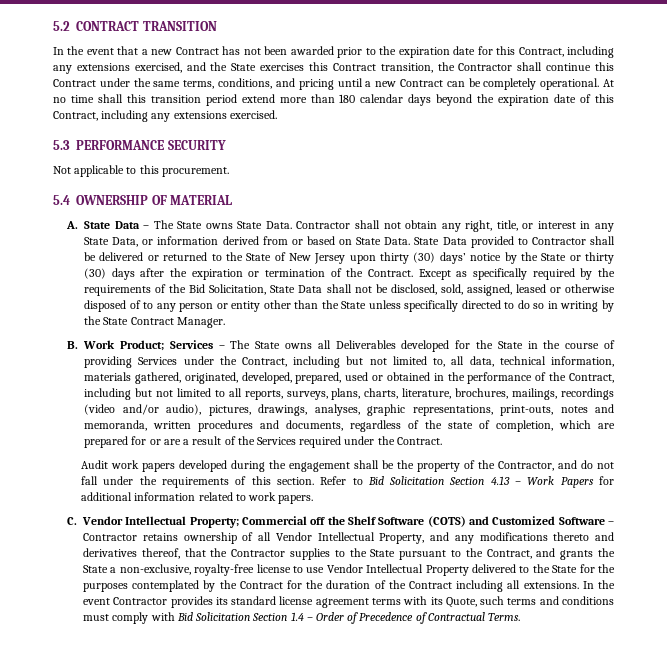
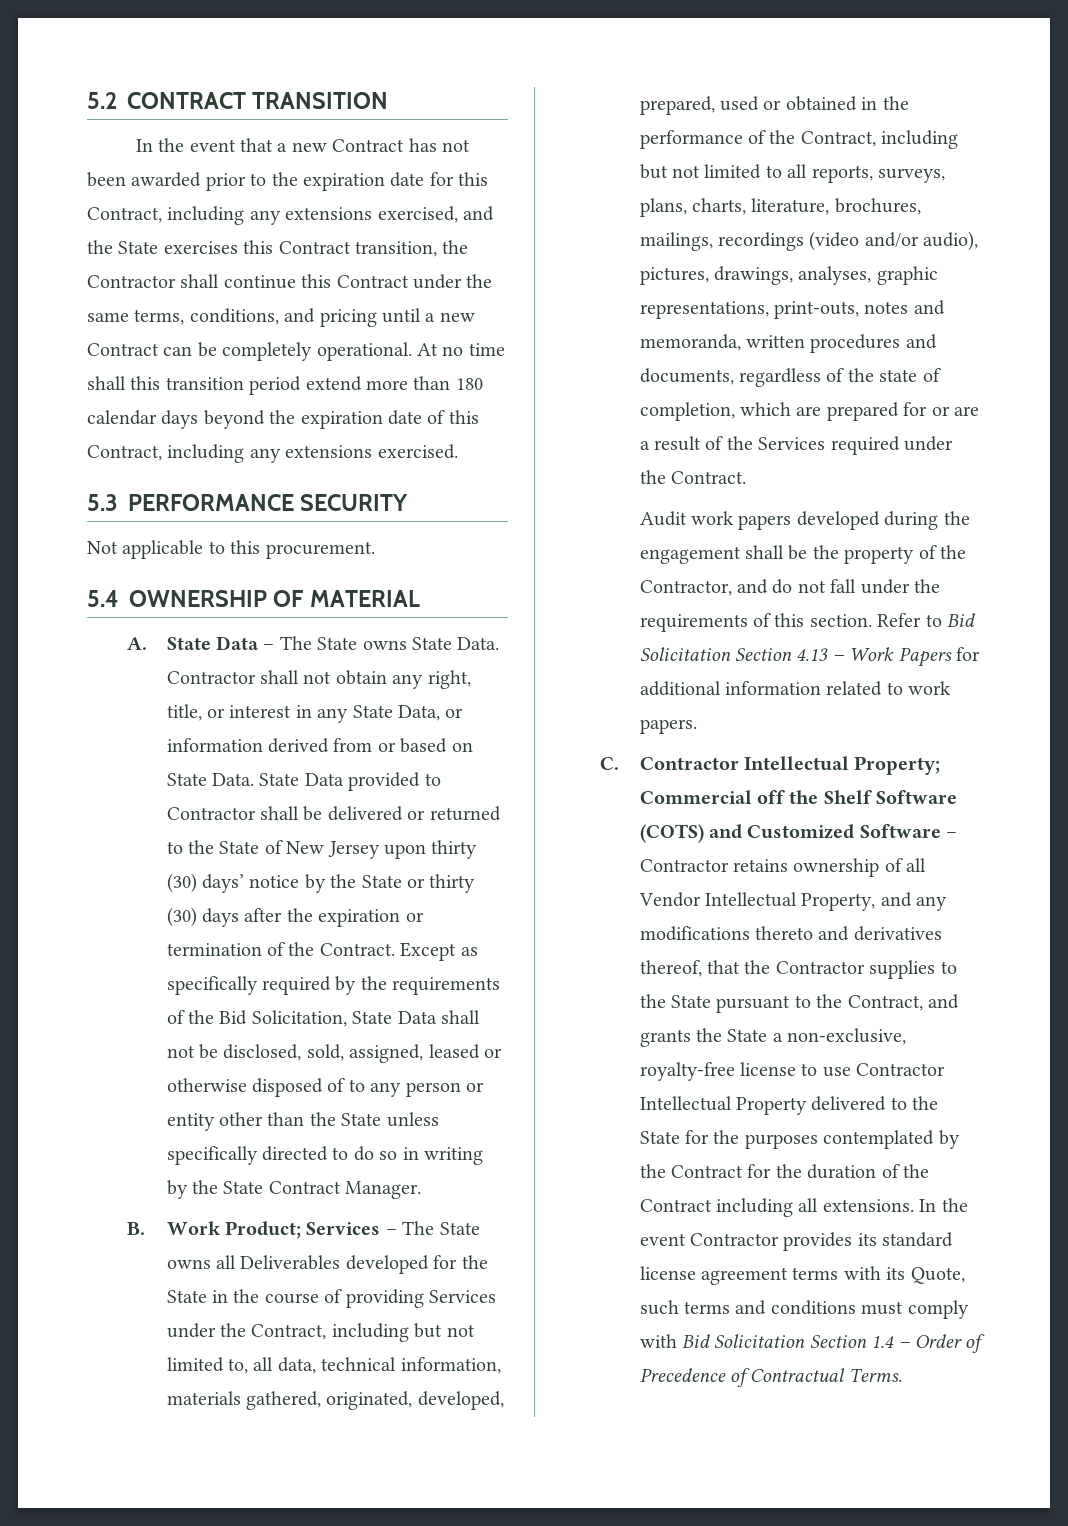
- C. Vendor Intellectual Property;
+ C. Contractor Intellectual Property;
- Commercial off the Shelf Software (COTS) and Customized Software – Contractor retains ownership of all Vendor Intellectual Property, and any modifications thereto and derivatives thereof, that the Contractor supplies to the State pursuant to the Contract, and grants the State a non-exclusive, royalty-free license to use Vendor Intellectual Property delivered to the State for the purposes contemplated by the Contract for the duration of the Contract including all extensions.
+ Commercial off the Shelf Software (COTS) and Customized Software – Contractor retains ownership of all Vendor Intellectual Property, and any modifications thereto and derivatives thereof, that the Contractor supplies to the State pursuant to the Contract, and grants the State a non-exclusive, royalty-free license to use Contractor Intellectual Property delivered to the State for the purposes contemplated by the Contract for the duration of the Contract including all extensions.

